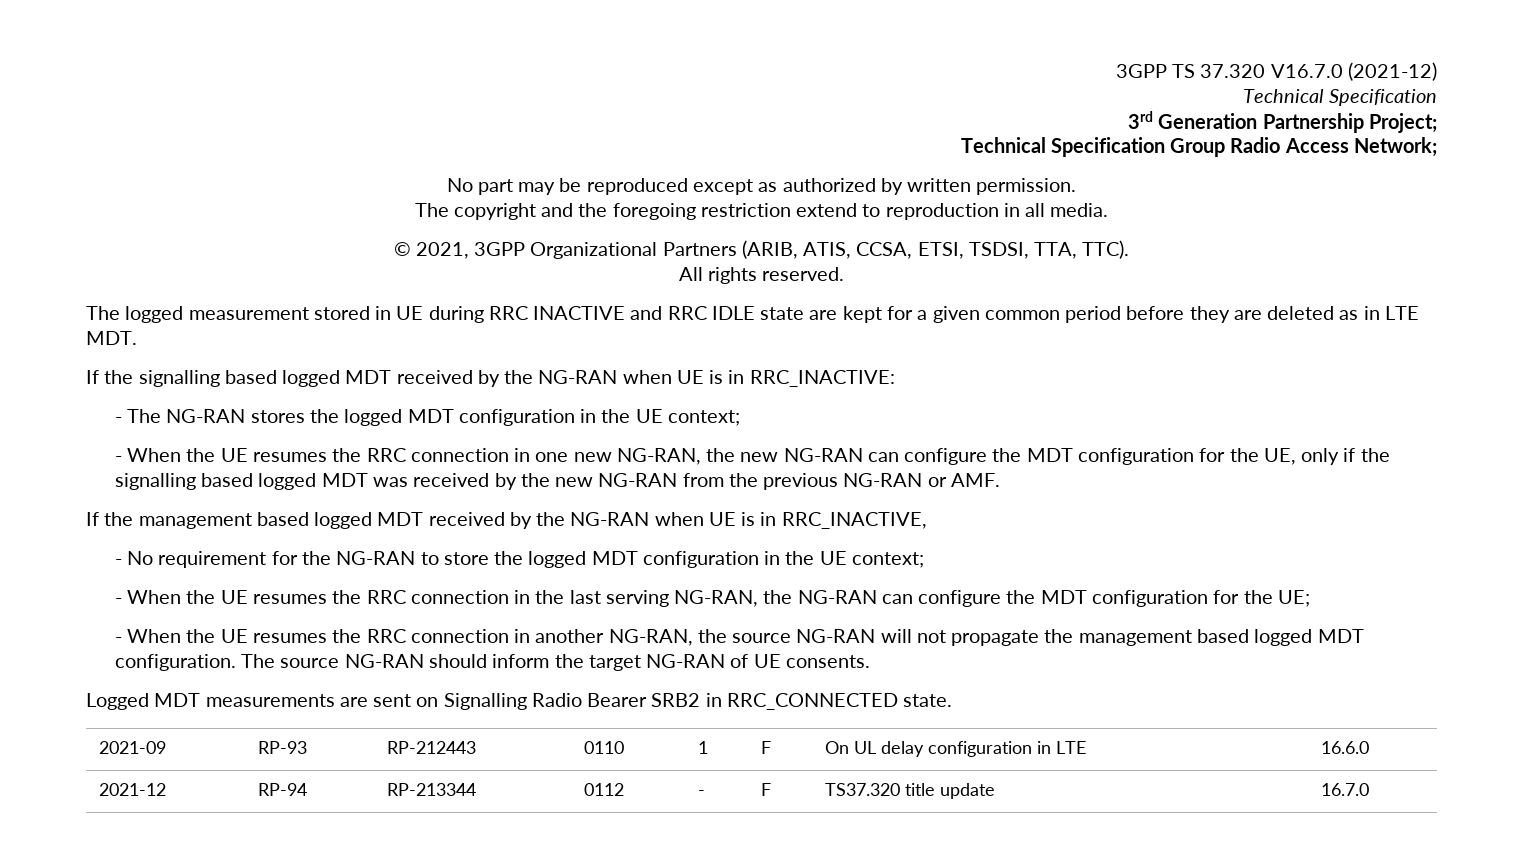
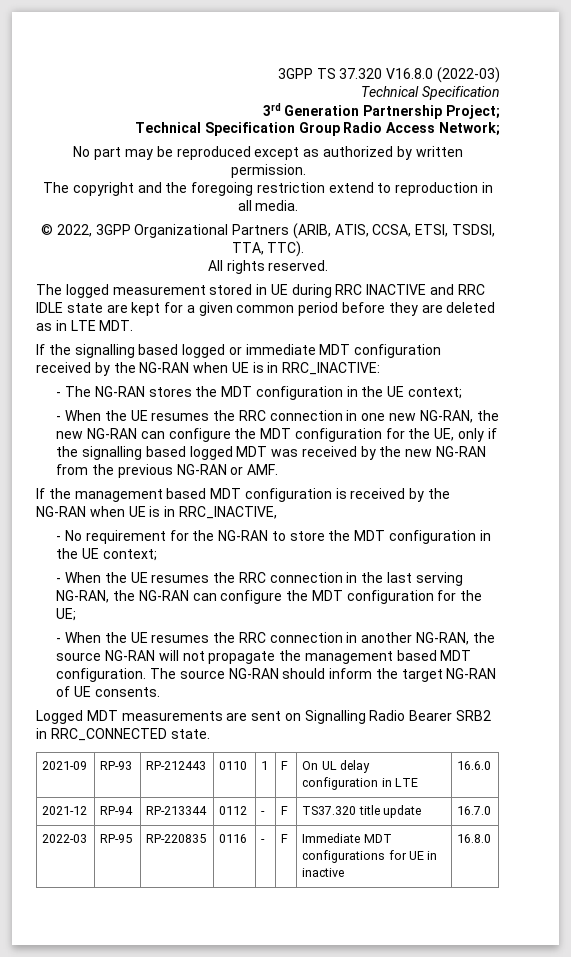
- 3GPP TS 37.320 V16.7.0 (2021-12)
+ 3GPP TS 37.320 V16.8.0 (2022-03)
- © 2021, 3GPP Organizational Partners (ARIB, ATIS, CCSA, ETSI, TSDSI, TTA, TTC).
+ © 2022, 3GPP Organizational Partners (ARIB, ATIS, CCSA, ETSI, TSDSI, TTA, TTC).
- If the signalling based logged MDT received by the NG-RAN when UE is in RRC_INACTIVE:
+ If the signalling based logged or immediate MDT configuration received by the NG-RAN when UE is in RRC_INACTIVE:
- - The NG-RAN stores the logged MDT configuration in the UE context;
+ - The NG-RAN stores the MDT configuration in the UE context;
- If the management based logged MDT received by the NG-RAN when UE is in RRC_INACTIVE,
+ If the management based MDT configuration is received by the NG-RAN when UE is in RRC_INACTIVE,
- - No requirement for the NG-RAN to store the logged MDT configuration in the UE context;
+ - No requirement for the NG-RAN to store the MDT configuration in the UE context;
- - When the UE resumes the RRC connection in another NG-RAN, the source NG-RAN will not propagate the management based logged MDT configuration.
+ - When the UE resumes the RRC connection in another NG-RAN, the source NG-RAN will not propagate the management based MDT configuration.
+ 2022-03 | RP-95 | RP-220835 | 0116 | - | F | Immediate MDT configurations for UE in inactive | 16.8.0

